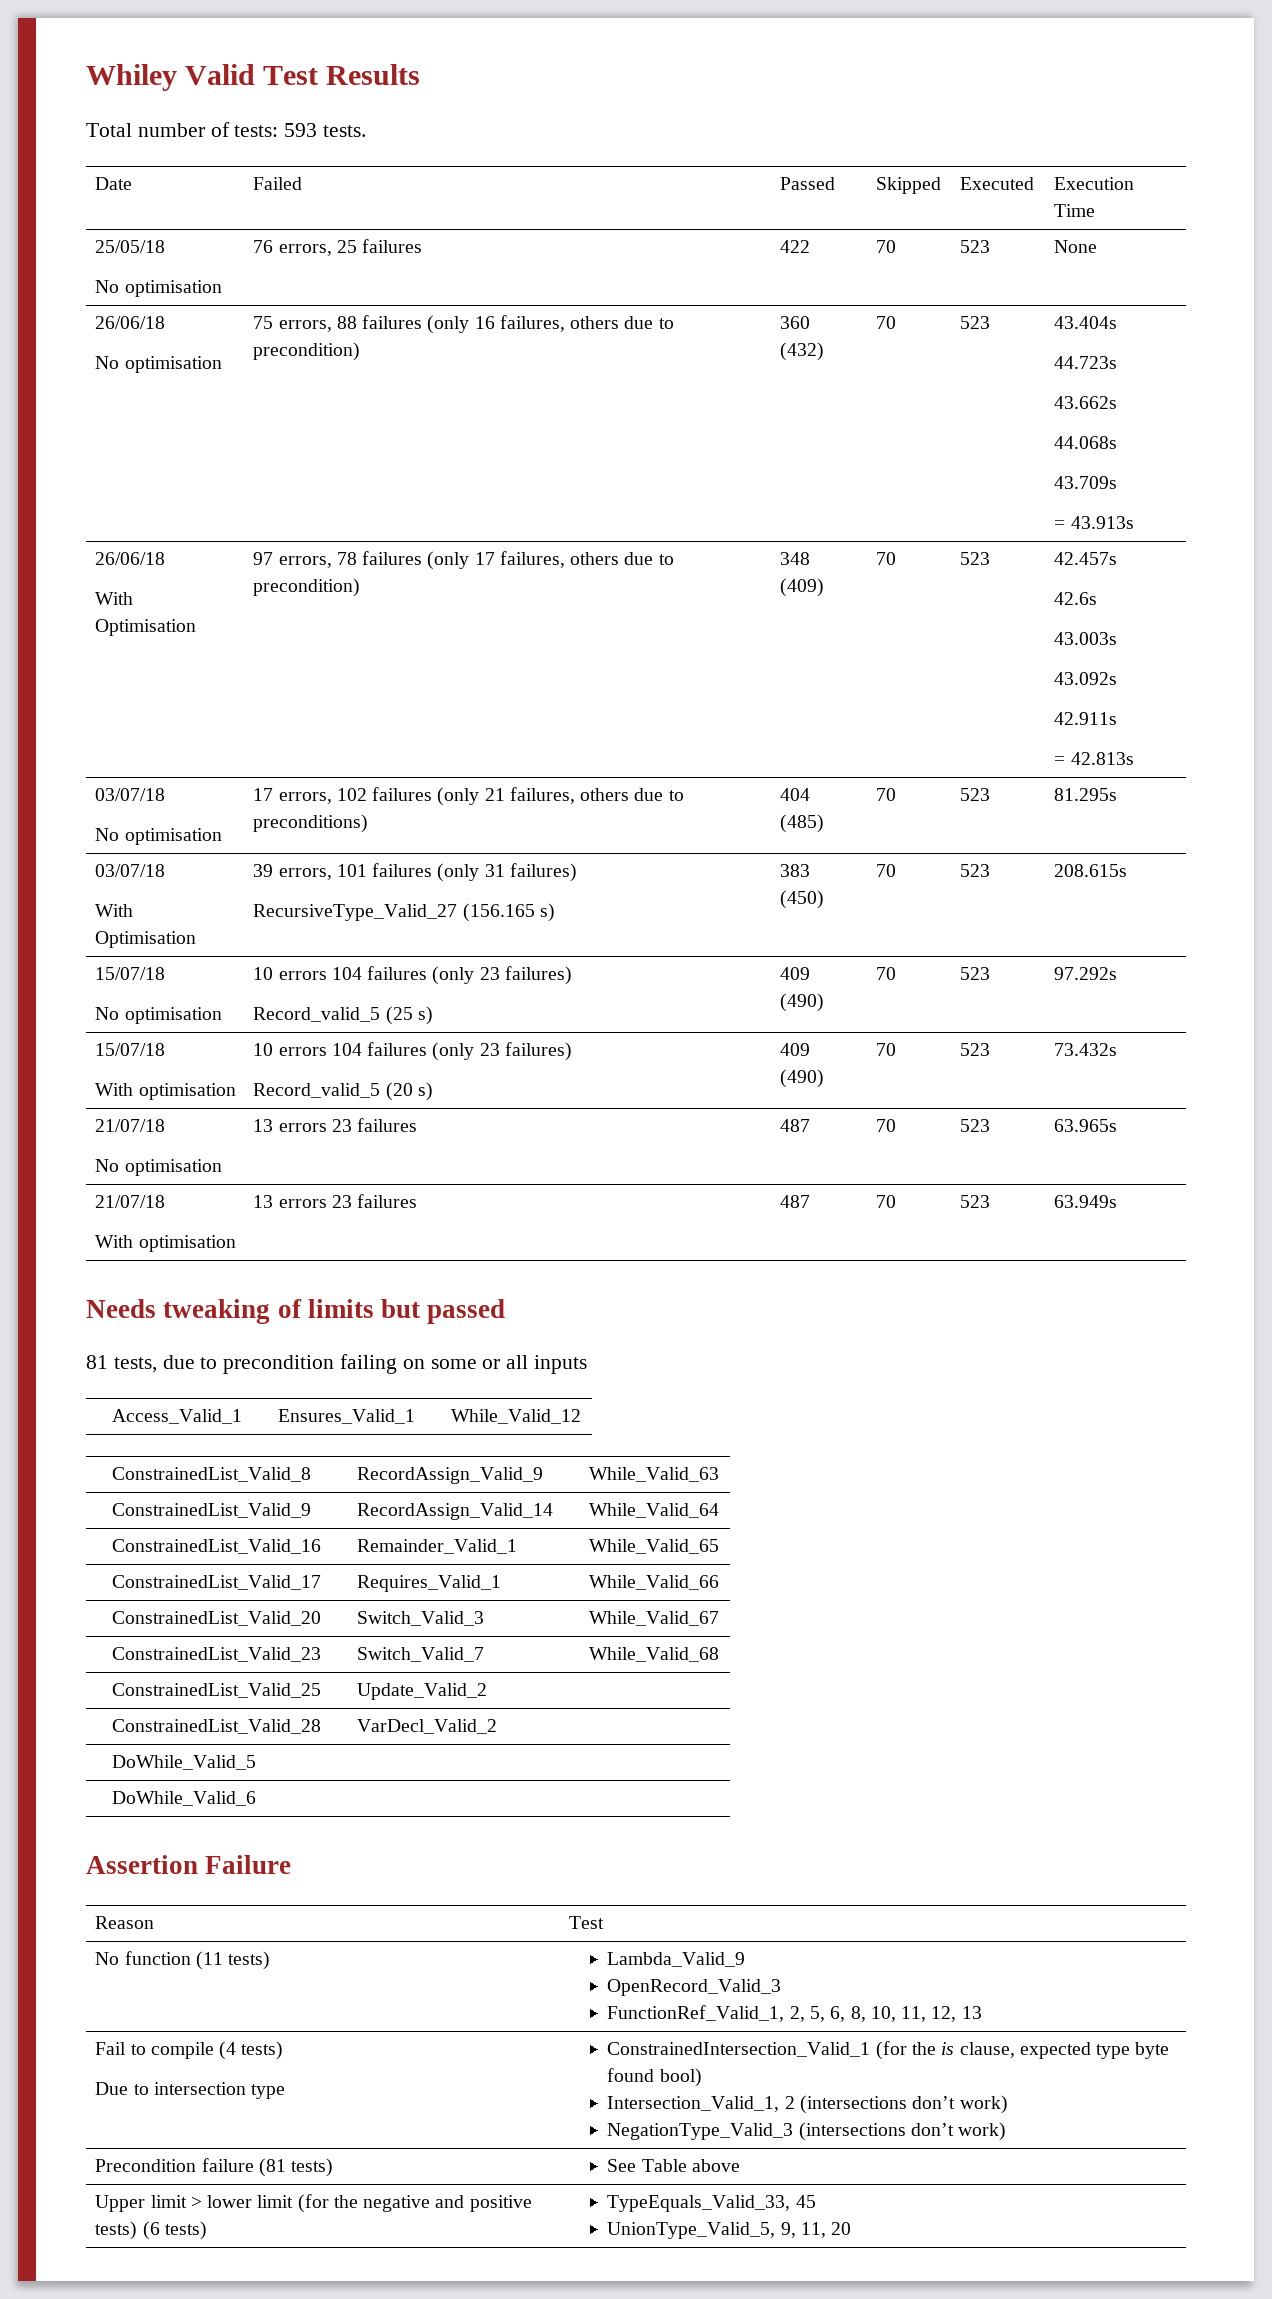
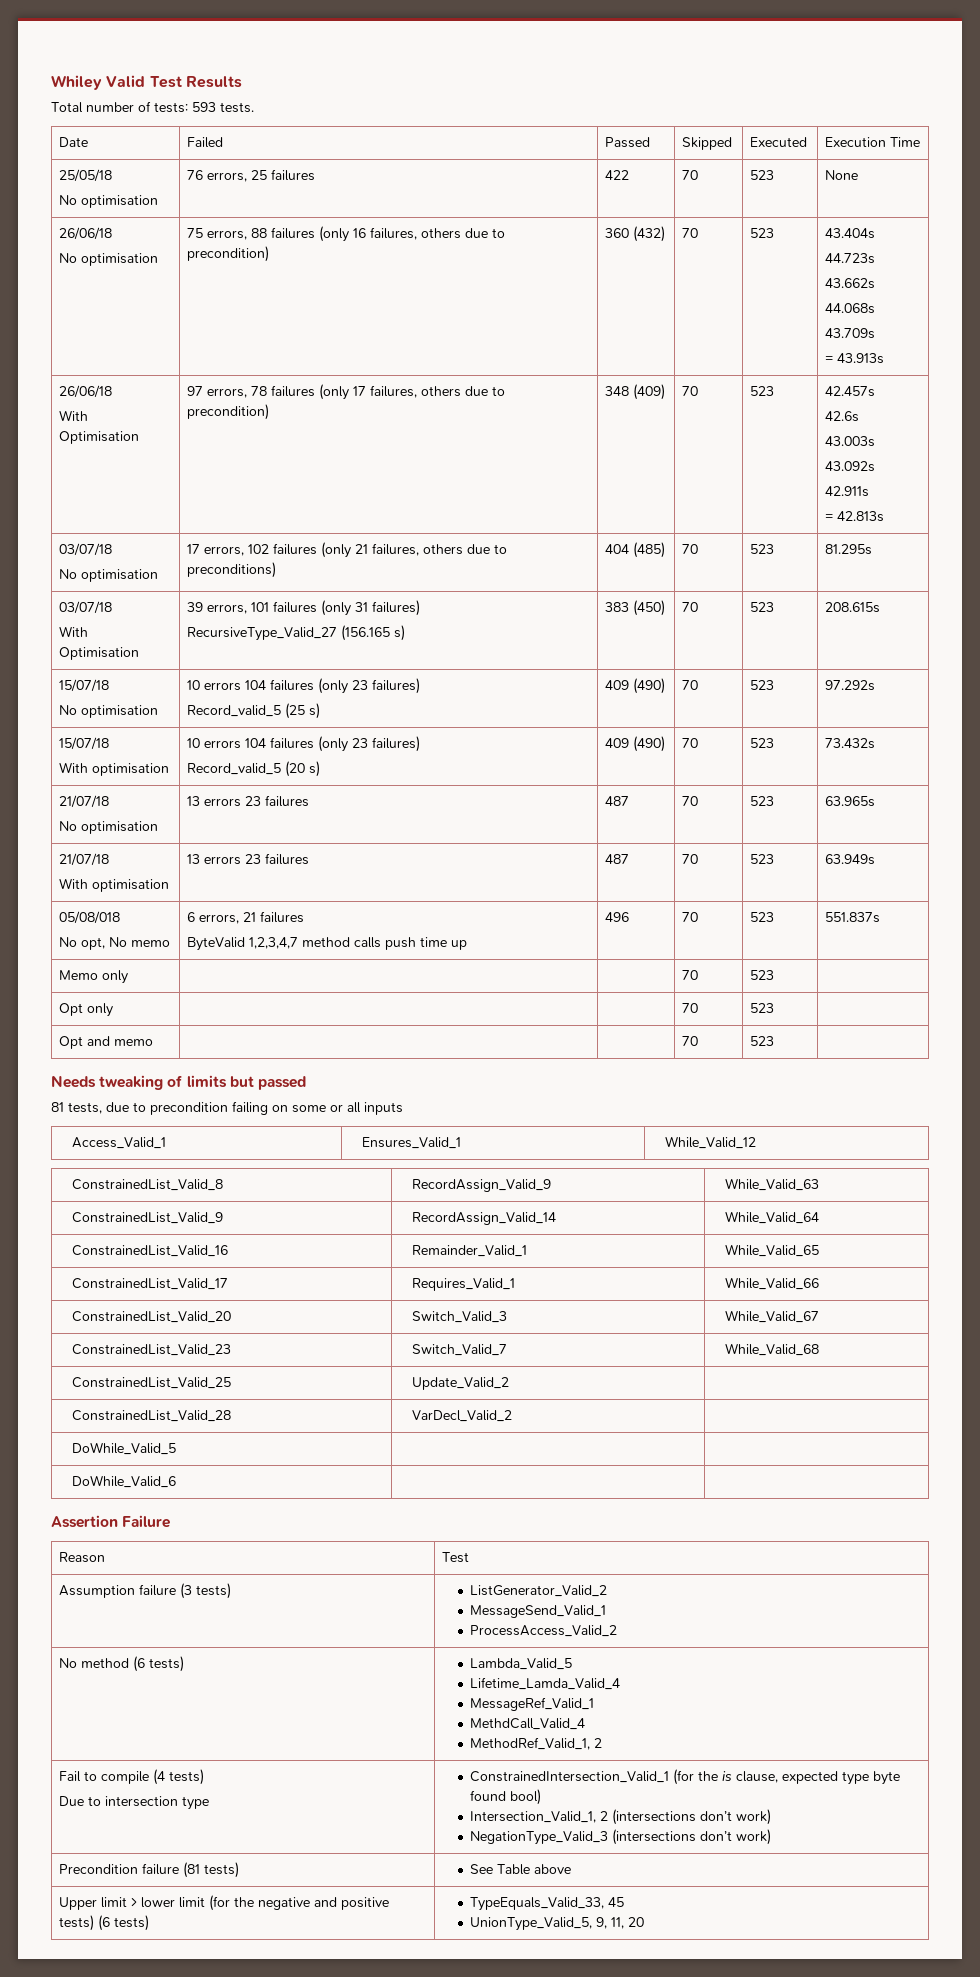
+ 05/08/018
+ No opt, No memo | 6 errors, 21 failures
+ ByteValid 1,2,3,4,7 method calls push time up | 496 | 70 | 523 | 551.837s
+ Memo only | | | 70 | 523 |
+ Opt only | | | 70 | 523 |
+ Opt and memo | | | 70 | 523 |
- No function (11 tests) | Lambda_Valid_9
- OpenRecord_Valid_3
- FunctionRef_Valid_1, 2, 5, 6, 8, 10, 11, 12, 13
+ Assumption failure (3 tests) | ListGenerator_Valid_2
+ MessageSend_Valid_1
+ ProcessAccess_Valid_2
+ No method (6 tests) | Lambda_Valid_5
+ Lifetime_Lamda_Valid_4
+ MessageRef_Valid_1
+ MethdCall_Valid_4
+ MethodRef_Valid_1, 2

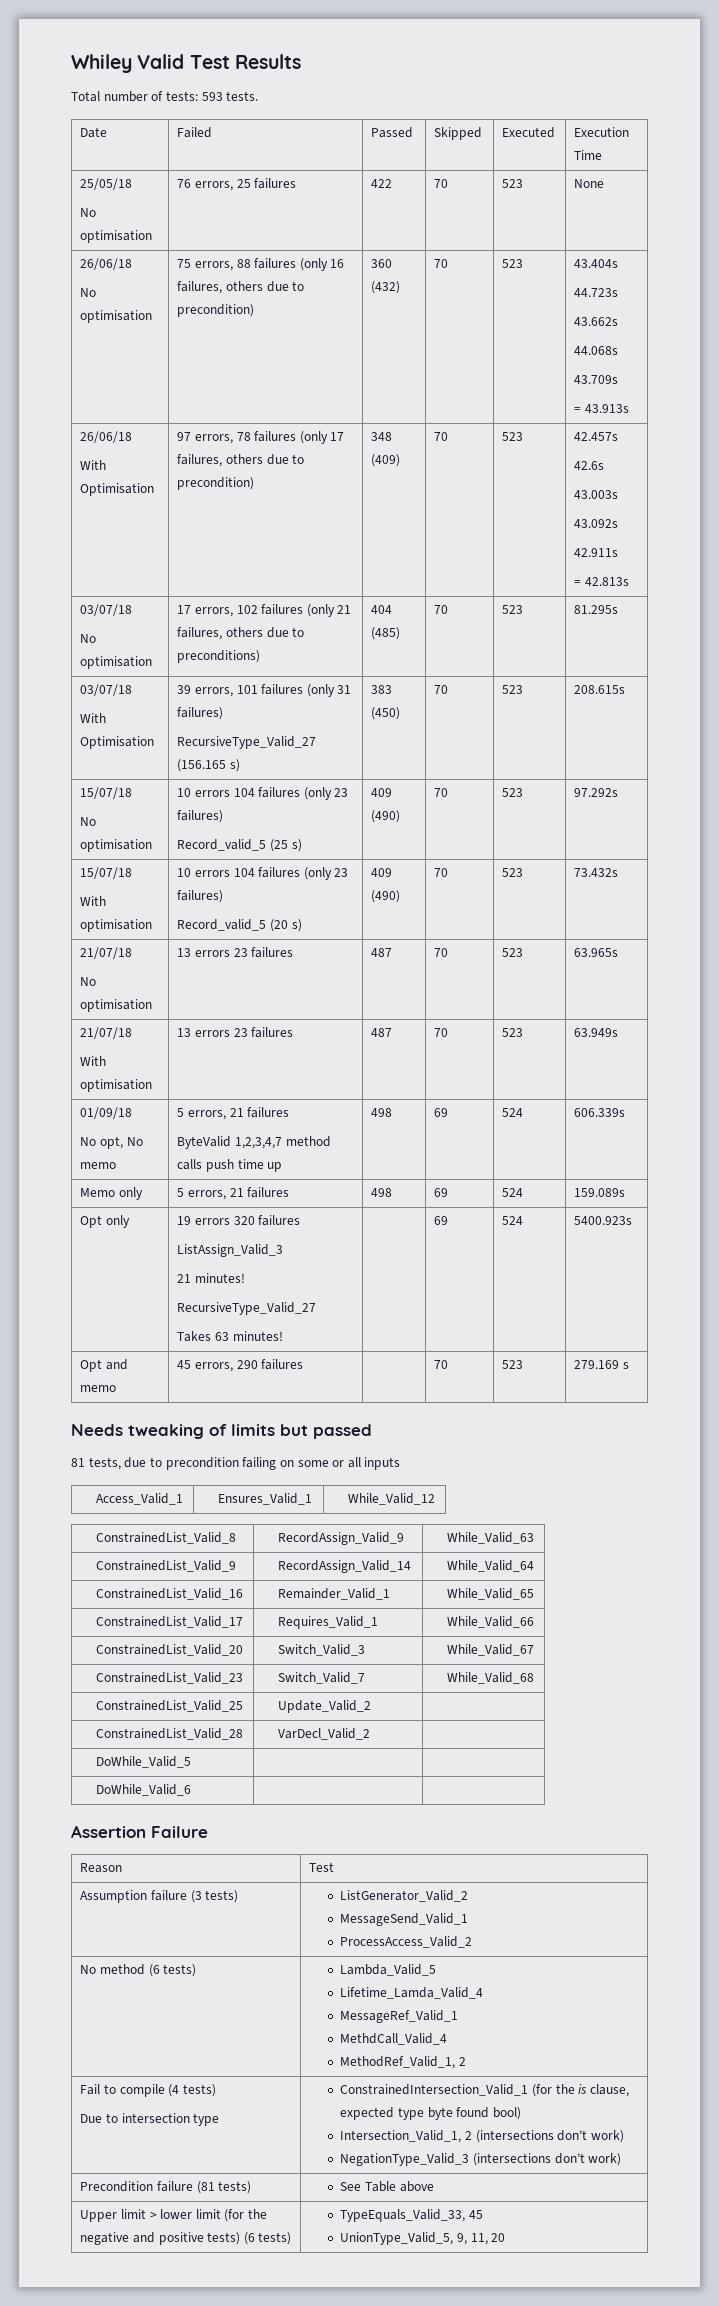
- 05/08/018
- No opt, No memo | 6 errors, 21 failures
- ByteValid 1,2,3,4,7 method calls push time up | 496 | 70 | 523 | 551.837s
- Memo only | | | 70 | 523 |
- Opt only | | | 70 | 523 |
- Opt and memo | | | 70 | 523 |
+ 01/09/18
+ No opt, No memo | 5 errors, 21 failures
+ ByteValid 1,2,3,4,7 method calls push time up | 498 | 69 | 524 | 606.339s
+ Memo only | 5 errors, 21 failures | 498 | 69 | 524 | 159.089s
+ Opt only | 19 errors 320 failures
+ ListAssign_Valid_3
+ 21 minutes!
+ RecursiveType_Valid_27
+ Takes 63 minutes! | | 69 | 524 | 5400.923s
+ Opt and memo | 45 errors, 290 failures | | 70 | 523 | 279.169 s

